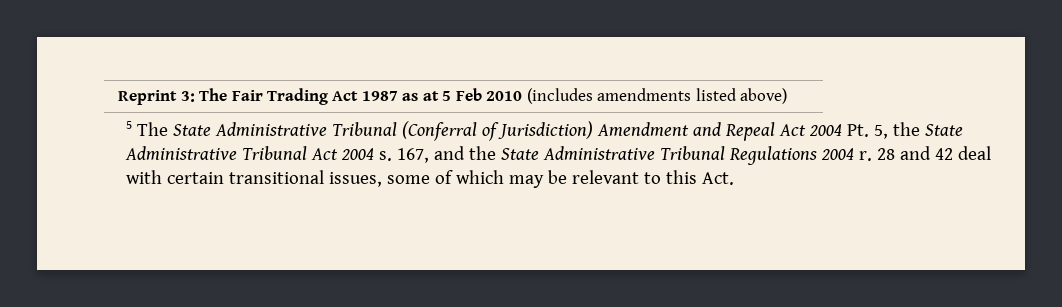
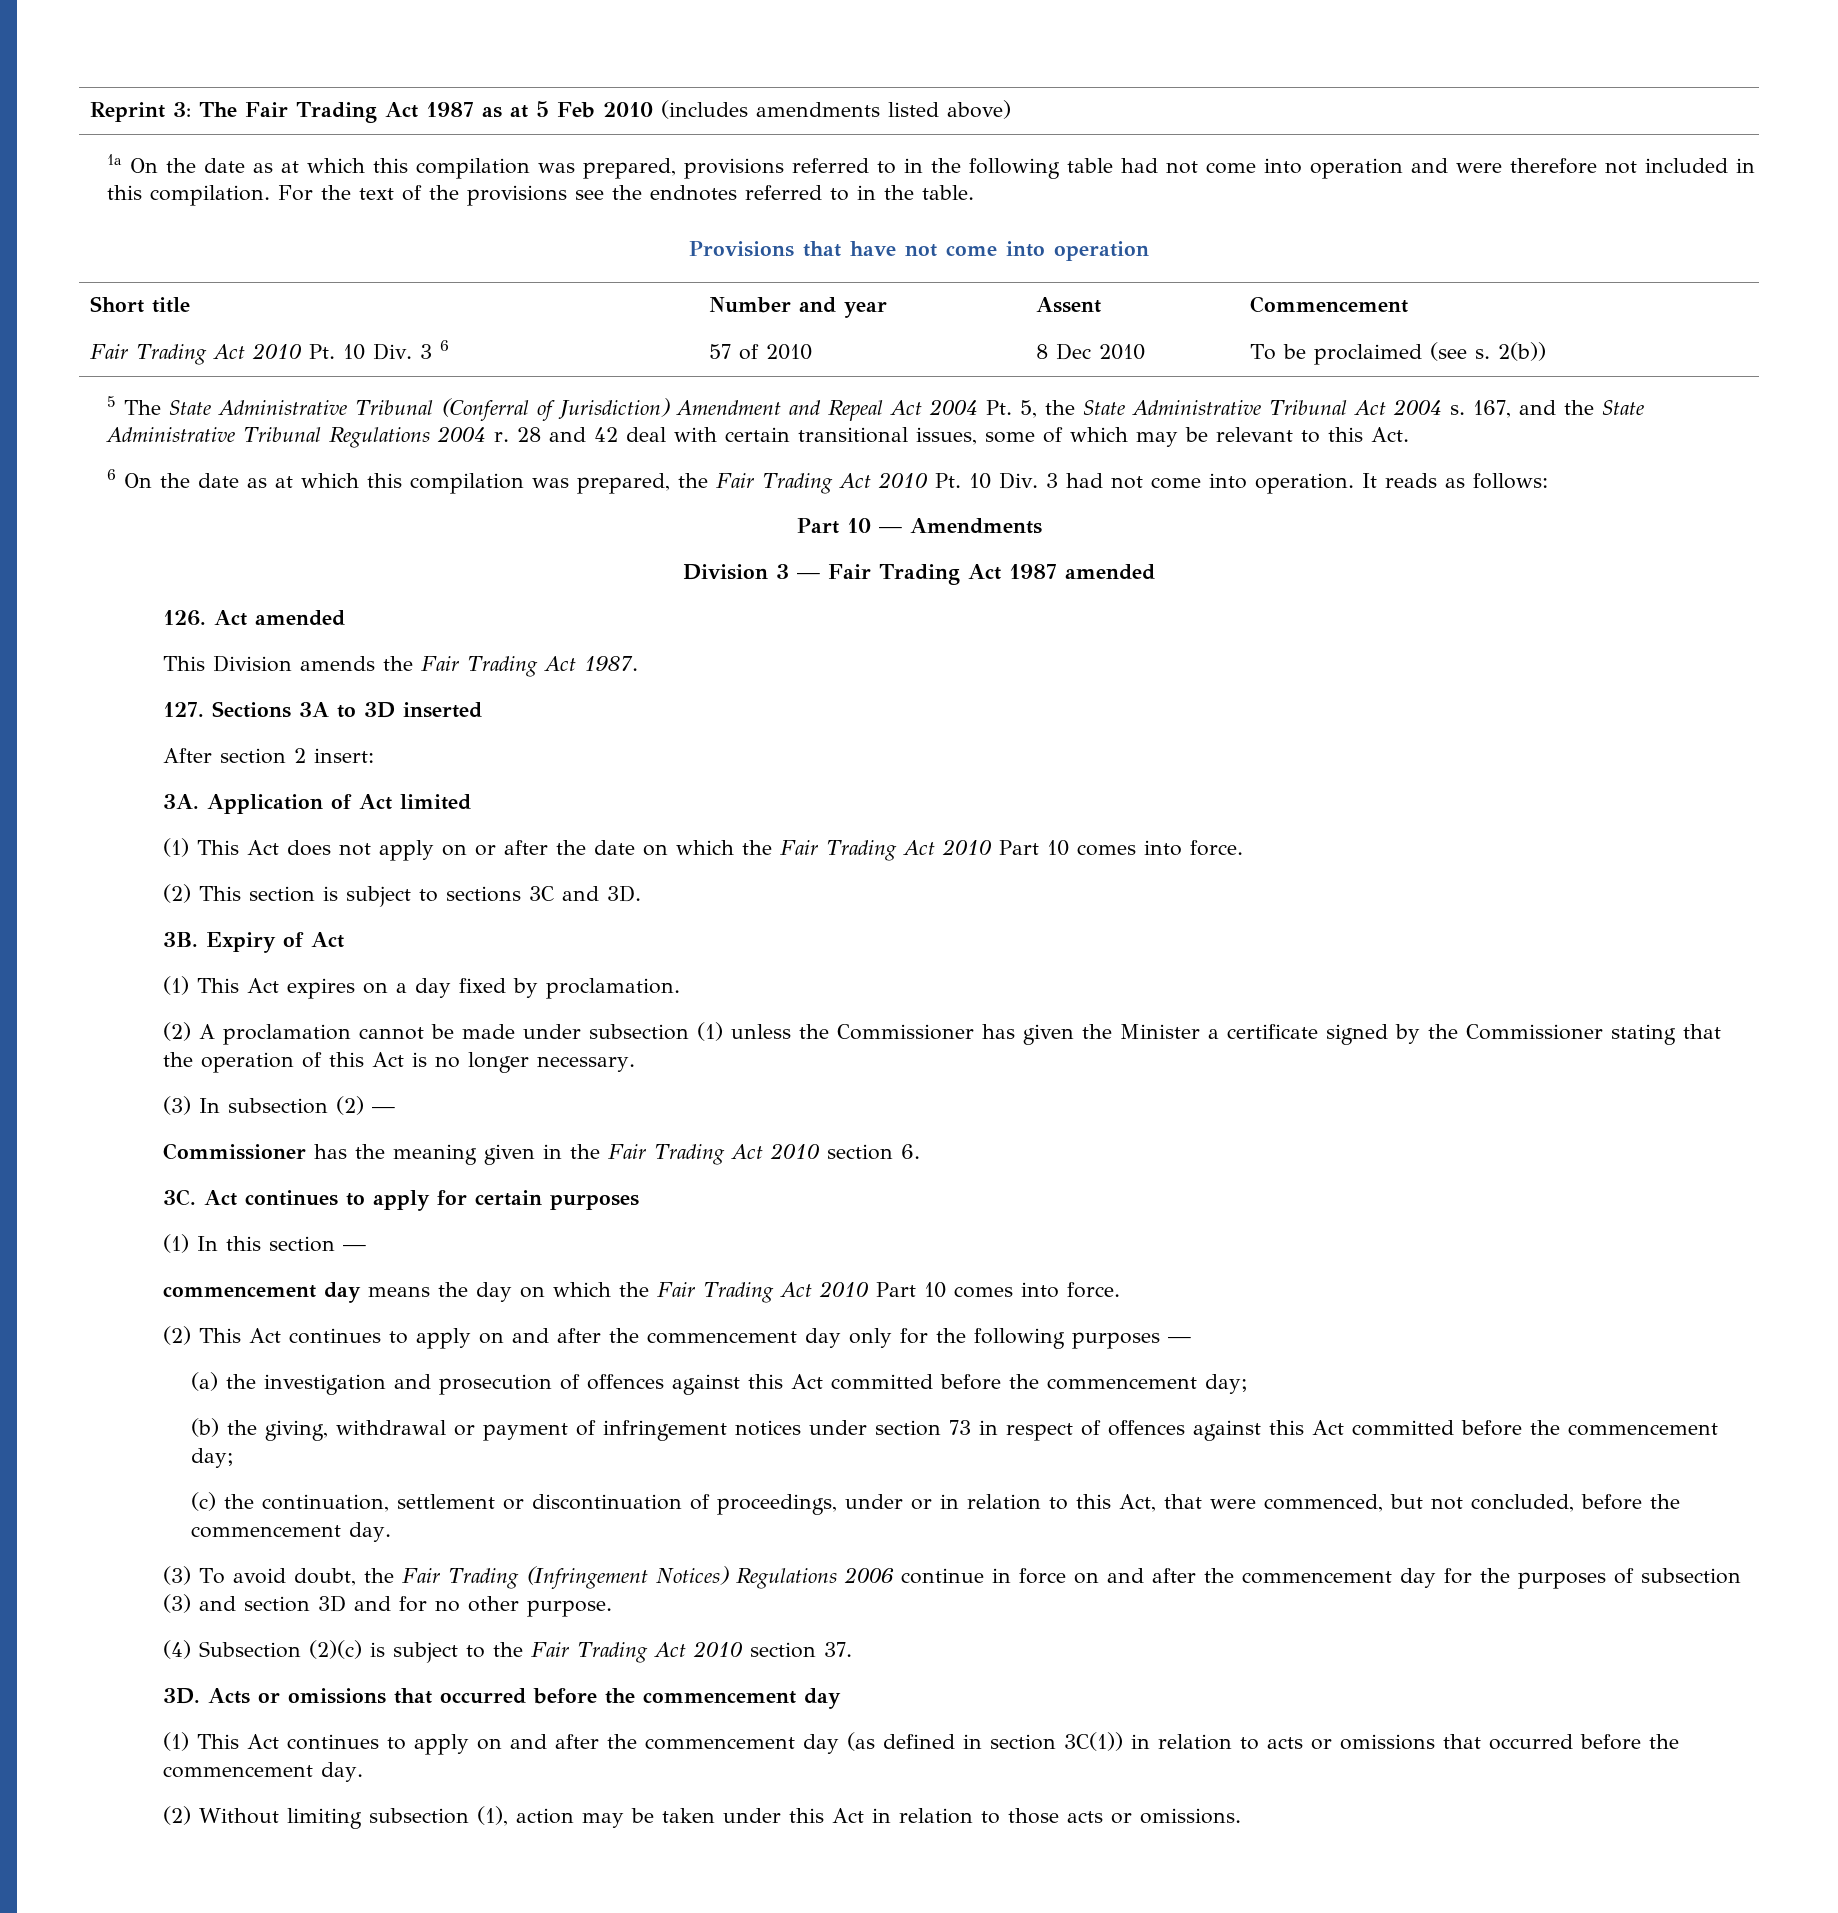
+ 1a On the date as at which this compilation was prepared, provisions referred to in the following table had not come into operation and were therefore not included in this compilation. For the text of the provisions see the endnotes referred to in the table.
+ Provisions that have not come into operation
+ Short title | Number and year | Assent | Commencement
+ Fair Trading Act 2010 Pt. 10 Div. 3 6 | 57 of 2010 | 8 Dec 2010 | To be proclaimed (see s. 2(b))
+ 6 On the date as at which this compilation was prepared, the Fair Trading Act 2010 Pt. 10 Div. 3 had not come into operation. It reads as follows:
+ Part 10 — Amendments
+ Division 3 — Fair Trading Act 1987 amended
+ 126. Act amended
+ This Division amends the Fair Trading Act 1987.
+ 127. Sections 3A to 3D inserted
+ After section 2 insert:
+ 3A. Application of Act limited
+ (1) This Act does not apply on or after the date on which the Fair Trading Act 2010 Part 10 comes into force.
+ (2) This section is subject to sections 3C and 3D.
+ 3B. Expiry of Act
+ (1) This Act expires on a day fixed by proclamation.
+ (2) A proclamation cannot be made under subsection (1) unless the Commissioner has given the Minister a certificate signed by the Commissioner stating that the operation of this Act is no longer necessary.
+ (3) In subsection (2) —
+ Commissioner has the meaning given in the Fair Trading Act 2010 section 6.
+ 3C. Act continues to apply for certain purposes
+ (1) In this section —
+ commencement day means the day on which the Fair Trading Act 2010 Part 10 comes into force.
+ (2) This Act continues to apply on and after the commencement day only for the following purposes —
+ (a) the investigation and prosecution of offences against this Act committed before the commencement day;
+ (b) the giving, withdrawal or payment of infringement notices under section 73 in respect of offences against this Act committed before the commencement day;
+ (c) the continuation, settlement or discontinuation of proceedings, under or in relation to this Act, that were commenced, but not concluded, before the commencement day.
+ (3) To avoid doubt, the Fair Trading (Infringement Notices) Regulations 2006 continue in force on and after the commencement day for the purposes of subsection (3) and section 3D and for no other purpose.
+ (4) Subsection (2)(c) is subject to the Fair Trading Act 2010 section 37.
+ 3D. Acts or omissions that occurred before the commencement day
+ (1) This Act continues to apply on and after the commencement day (as defined in section 3C(1)) in relation to acts or omissions that occurred before the commencement day.
+ (2) Without limiting subsection (1), action may be taken under this Act in relation to those acts or omissions.

